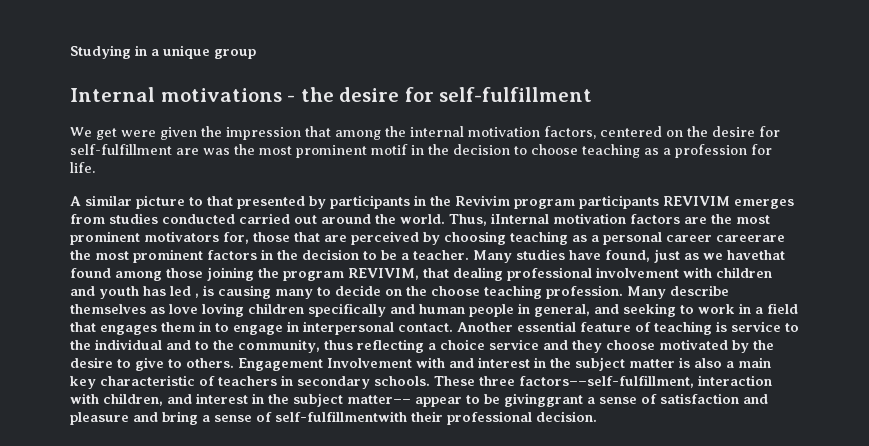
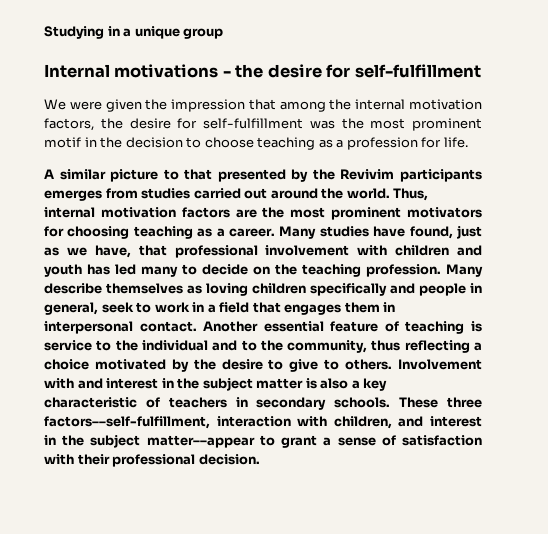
- We get were given the impression that among the internal motivation factors, centered on the desire for self-fulfillment are was the most prominent motif in the decision to choose teaching as a profession for life.
+ We were given the impression that among the internal motivation factors, the desire for self-fulfillment was the most prominent motif in the decision to choose teaching as a profession for life.
- A similar picture to that presented by participants in the Revivim program participants REVIVIM emerges from studies conducted carried out around the world.
+ A similar picture to that presented by the Revivim participants emerges from studies carried out around the world.
- Thus, iInternal motivation factors are the most prominent motivators for, those that are perceived by choosing teaching as a personal career careerare the most prominent factors in the decision to be a teacher.
+ Thus, internal motivation factors are the most prominent motivators for choosing teaching as a career.
- Many studies have found, just as we havethat found among those joining the program REVIVIM, that dealing professional involvement with children and youth has led , is causing many to decide on the choose teaching profession.
+ Many studies have found, just as we have, that professional involvement with children and youth has led many to decide on the teaching profession.
- Many describe themselves as love loving children specifically and human people in general, and seeking to work in a field that engages them in to engage in interpersonal contact.
+ Many describe themselves as loving children specifically and people in general, seek to work in a field that engages them in interpersonal contact.
- Another essential feature of teaching is service to the individual and to the community, thus reflecting a choice service and they choose motivated by the desire to give to others.
+ Another essential feature of teaching is service to the individual and to the community, thus reflecting a choice motivated by the desire to give to others.
- Engagement Involvement with and interest in the subject matter is also a main key characteristic of teachers in secondary schools.
+ Involvement with and interest in the subject matter is also a key characteristic of teachers in secondary schools.
- These three factors––self-fulfillment, interaction with children, and interest in the subject matter–– appear to be givinggrant a sense of satisfaction and pleasure and bring a sense of self-fulfillmentwith their professional decision.
+ These three factors––self-fulfillment, interaction with children, and interest in the subject matter––appear to grant a sense of satisfaction with their professional decision.

